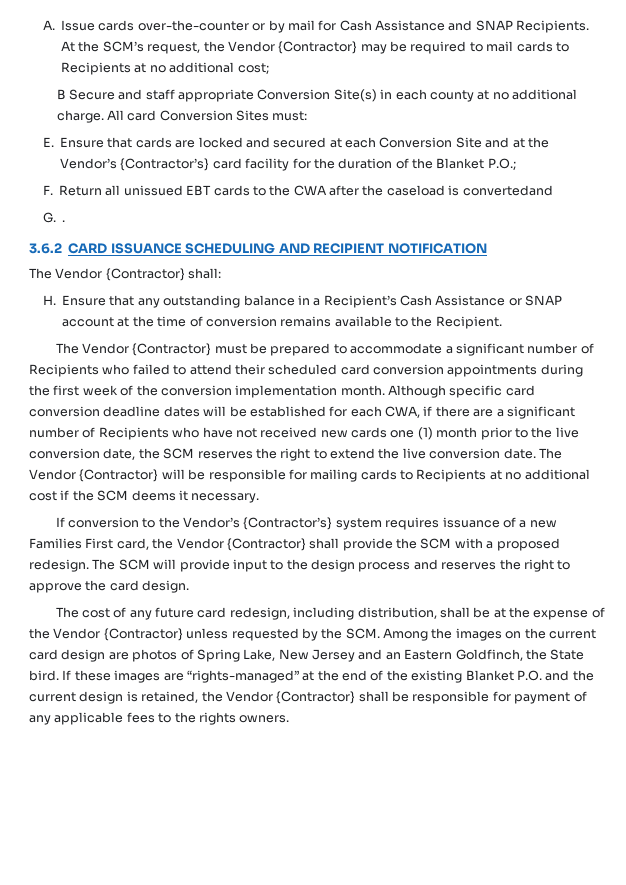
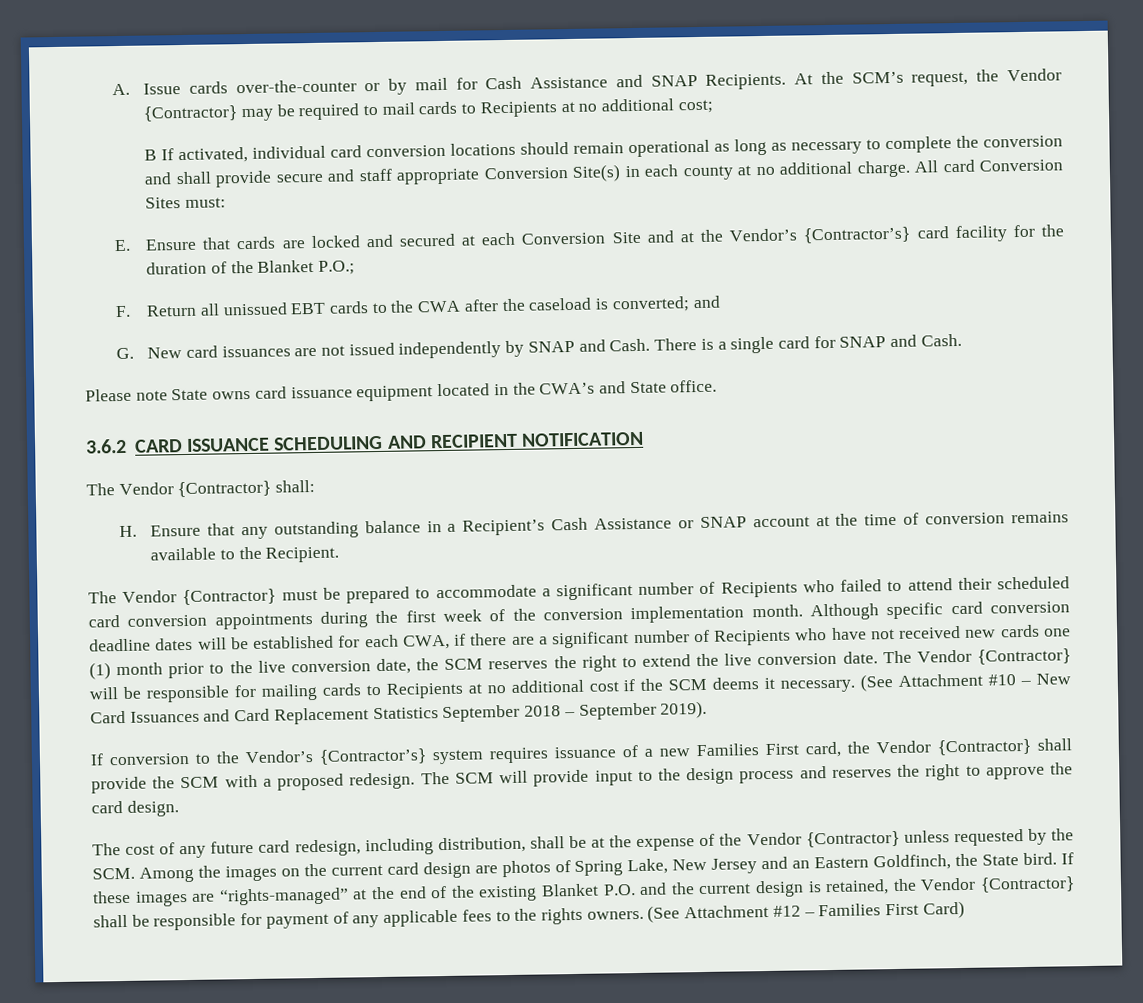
- B Secure and staff appropriate Conversion Site(s) in each county at no additional charge.
+ B If activated, individual card conversion locations should remain operational as long as necessary to complete the conversion and shall provide secure and staff appropriate Conversion Site(s) in each county at no additional charge.
- F. Return all unissued EBT cards to the CWA after the caseload is convertedand
+ F. Return all unissued EBT cards to the CWA after the caseload is converted; and
- G. .
+ G. New card issuances are not issued independently by SNAP and Cash. There is a single card for SNAP and Cash.
+ Please note State owns card issuance equipment located in the CWA’s and State office.
+ (See Attachment #10 – New Card Issuances and Card Replacement Statistics September 2018 – September 2019).
+ (See Attachment #12 – Families First Card)

